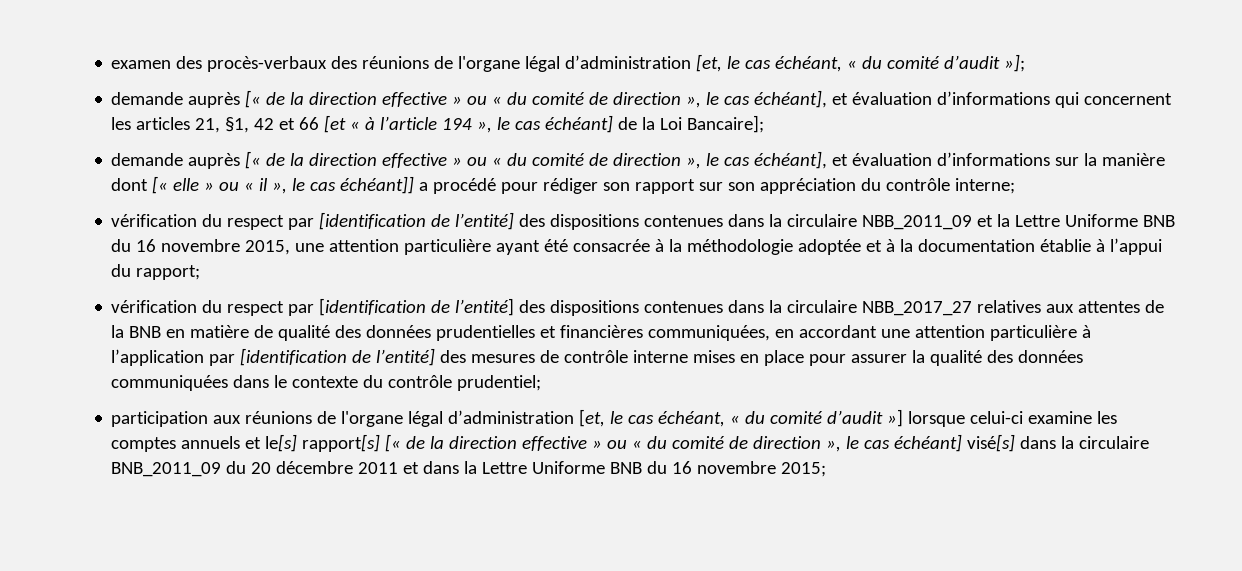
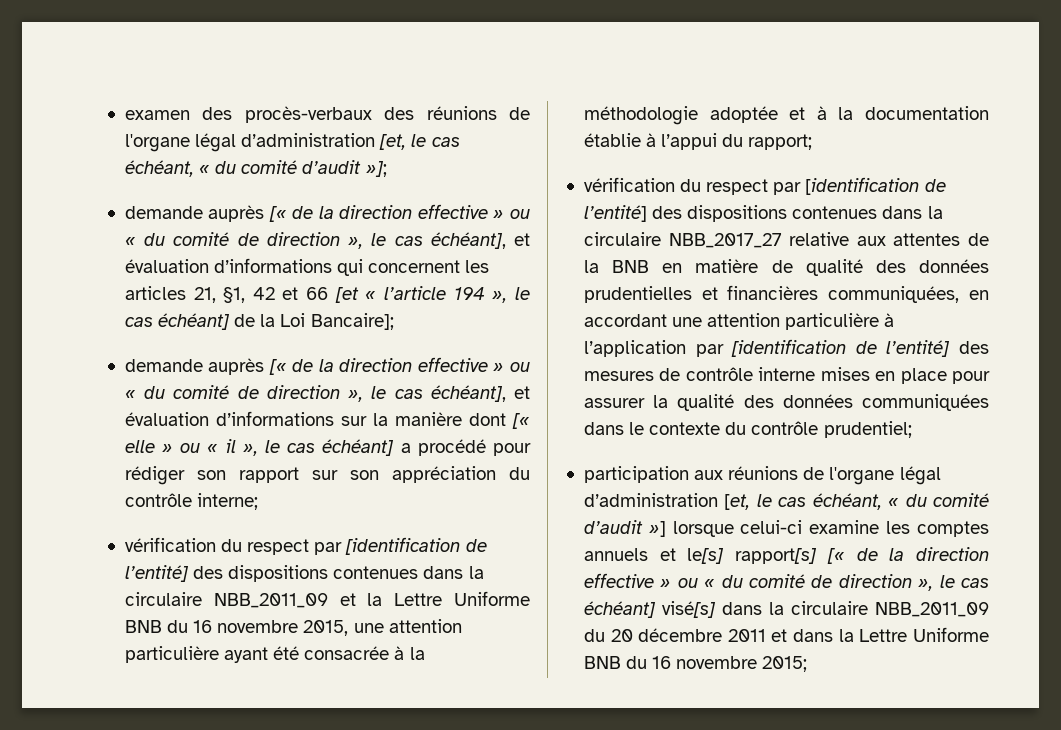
- demande auprès [« de la direction effective » ou « du comité de direction », le cas échéant], et évaluation d’informations qui concernent les articles 21, §1, 42 et 66 [et « à l’article 194 », le cas échéant] de la Loi Bancaire];
+ demande auprès [« de la direction effective » ou « du comité de direction », le cas échéant], et évaluation d’informations qui concernent les articles 21, §1, 42 et 66 [et « l’article 194 », le cas échéant] de la Loi Bancaire];
- demande auprès [« de la direction effective » ou « du comité de direction », le cas échéant], et évaluation d’informations sur la manière dont [« elle » ou « il », le cas échéant]] a procédé pour rédiger son rapport sur son appréciation du contrôle interne;
+ demande auprès [« de la direction effective » ou « du comité de direction », le cas échéant], et évaluation d’informations sur la manière dont [« elle » ou « il », le cas échéant] a procédé pour rédiger son rapport sur son appréciation du contrôle interne;
- vérification du respect par [identification de l’entité] des dispositions contenues dans la circulaire NBB_2017_27 relatives aux attentes de la BNB en matière de qualité des données prudentielles et financières communiquées, en accordant une attention particulière à l’application par [identification de l’entité] des mesures de contrôle interne mises en place pour assurer la qualité des données communiquées dans le contexte du contrôle prudentiel;
+ vérification du respect par [identification de l’entité] des dispositions contenues dans la circulaire NBB_2017_27 relative aux attentes de la BNB en matière de qualité des données prudentielles et financières communiquées, en accordant une attention particulière à l’application par [identification de l’entité] des mesures de contrôle interne mises en place pour assurer la qualité des données communiquées dans le contexte du contrôle prudentiel;
- participation aux réunions de l'organe légal d’administration [et, le cas échéant, « du comité d’audit »] lorsque celui-ci examine les comptes annuels et le[s] rapport[s] [« de la direction effective » ou « du comité de direction », le cas échéant] visé[s] dans la circulaire BNB_2011_09 du 20 décembre 2011 et dans la Lettre Uniforme BNB du 16 novembre 2015;
+ participation aux réunions de l'organe légal d’administration [et, le cas échéant, « du comité d’audit »] lorsque celui-ci examine les comptes annuels et le[s] rapport[s] [« de la direction effective » ou « du comité de direction », le cas échéant] visé[s] dans la circulaire NBB_2011_09 du 20 décembre 2011 et dans la Lettre Uniforme BNB du 16 novembre 2015;

